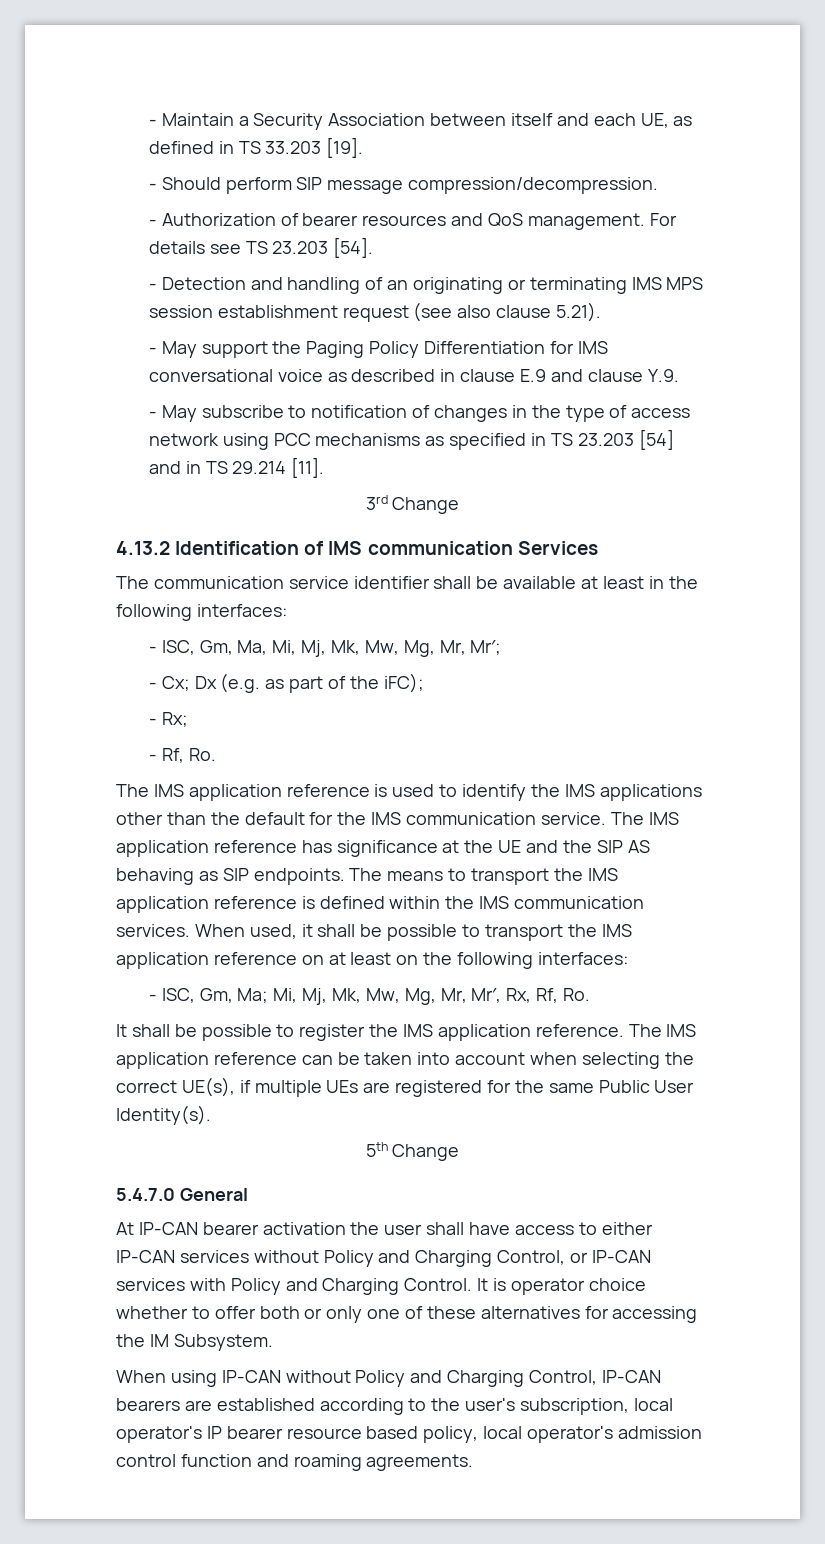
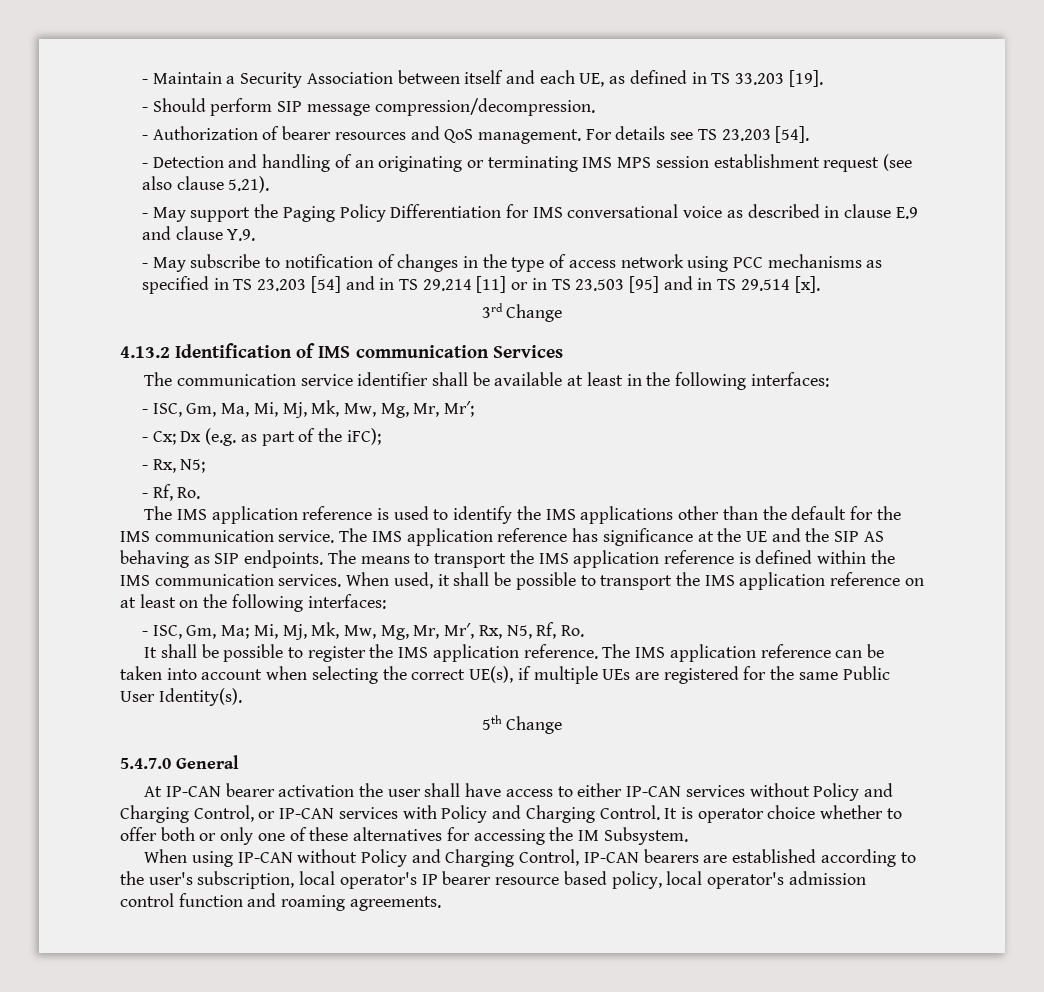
- - May subscribe to notification of changes in the type of access network using PCC mechanisms as specified in TS 23.203 [54] and in TS 29.214 [11].
+ - May subscribe to notification of changes in the type of access network using PCC mechanisms as specified in TS 23.203 [54] and in TS 29.214 [11] or in TS 23.503 [95] and in TS 29.514 [x].
- - Rx;
+ - Rx, N5;
- - ISC, Gm, Ma; Mi, Mj, Mk, Mw, Mg, Mr, Mr′, Rx, Rf, Ro.
+ - ISC, Gm, Ma; Mi, Mj, Mk, Mw, Mg, Mr, Mr′, Rx, N5, Rf, Ro.

